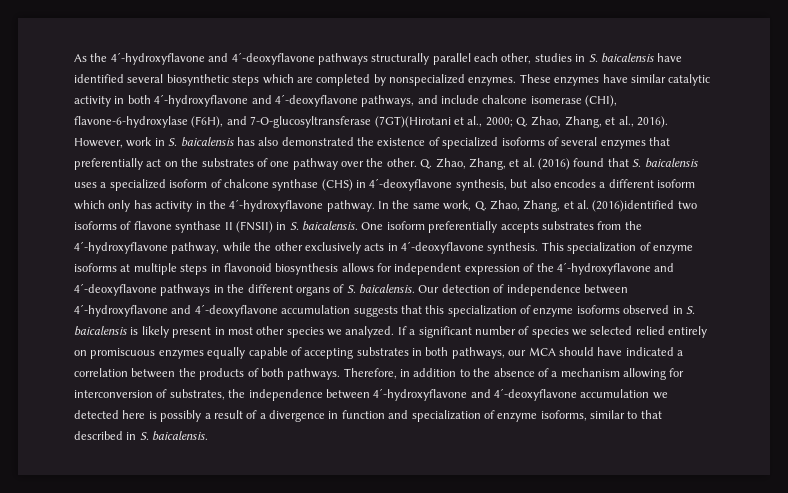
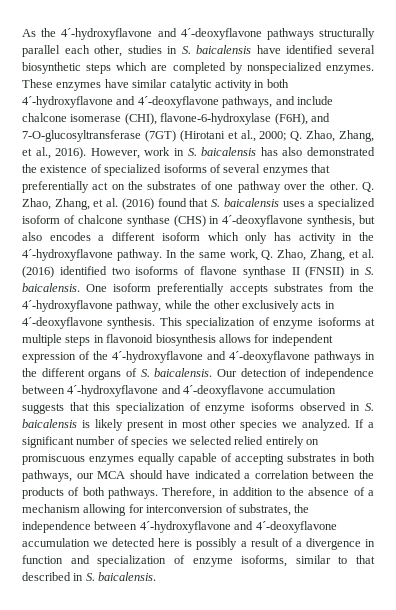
- These enzymes have similar catalytic activity in both 4´-hydroxyflavone and 4´-deoxyflavone pathways, and include chalcone isomerase (CHI), flavone-6-hydroxylase (F6H), and 7-O-glucosyltransferase (7GT)(Hirotani et al., 2000; Q. Zhao, Zhang, et al., 2016).
+ These enzymes have similar catalytic activity in both 4´-hydroxyflavone and 4´-deoxyflavone pathways, and include chalcone isomerase (CHI), flavone-6-hydroxylase (F6H), and 7-O-glucosyltransferase (7GT) (Hirotani et al., 2000; Q. Zhao, Zhang, et al., 2016).
- In the same work, Q. Zhao, Zhang, et al. (2016)identified two isoforms of flavone synthase II (FNSII) in S. baicalensis.
+ In the same work, Q. Zhao, Zhang, et al. (2016) identified two isoforms of flavone synthase II (FNSII) in S. baicalensis.

